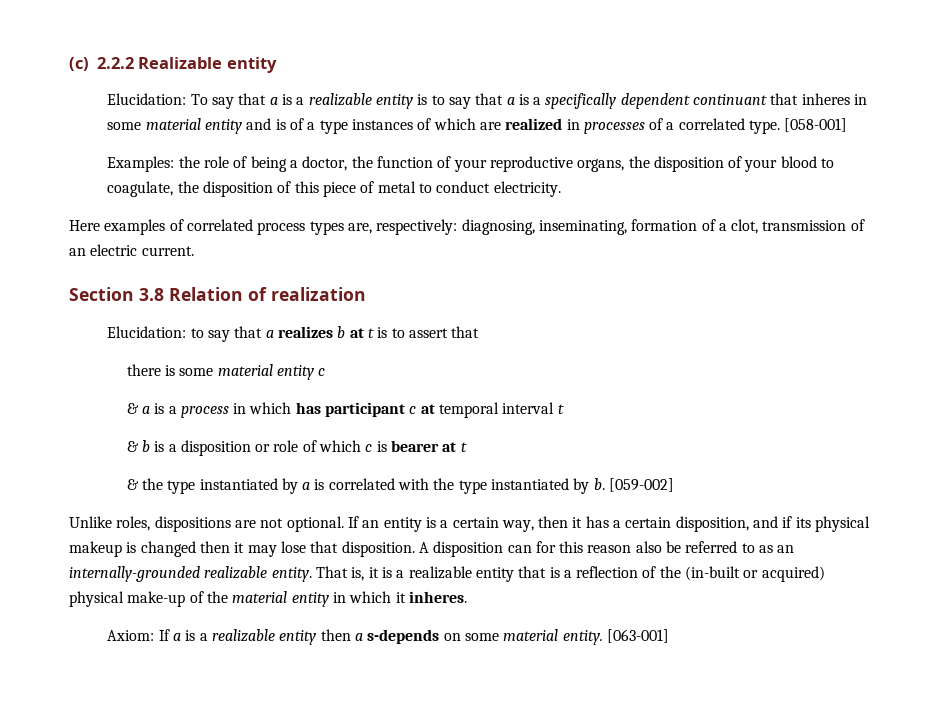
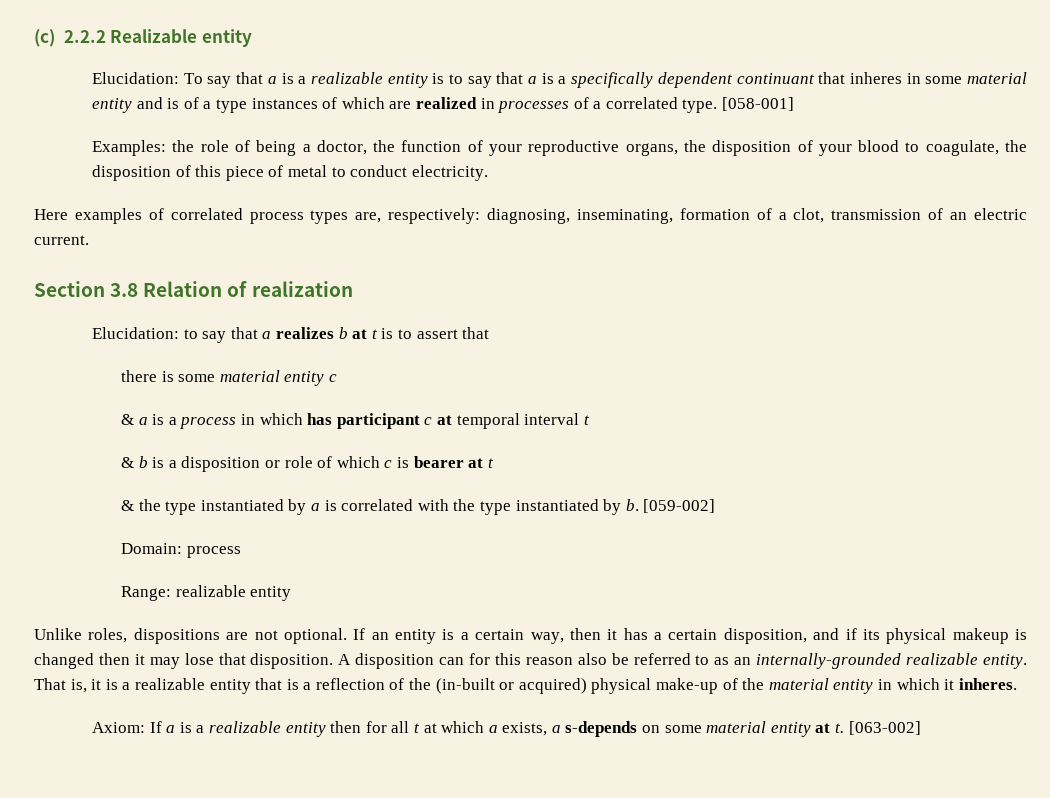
+ Domain: process
+ Range: realizable entity
- Axiom: If a is a realizable entity then a s-depends on some material entity. [063-001]
+ Axiom: If a is a realizable entity then for all t at which a exists, a s-depends on some material entity at t. [063-002]

